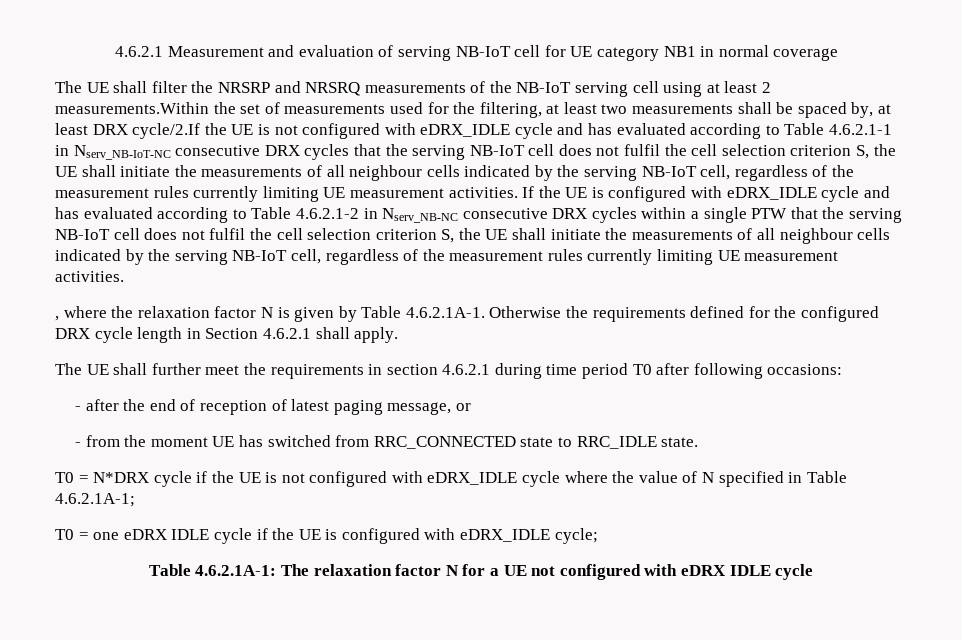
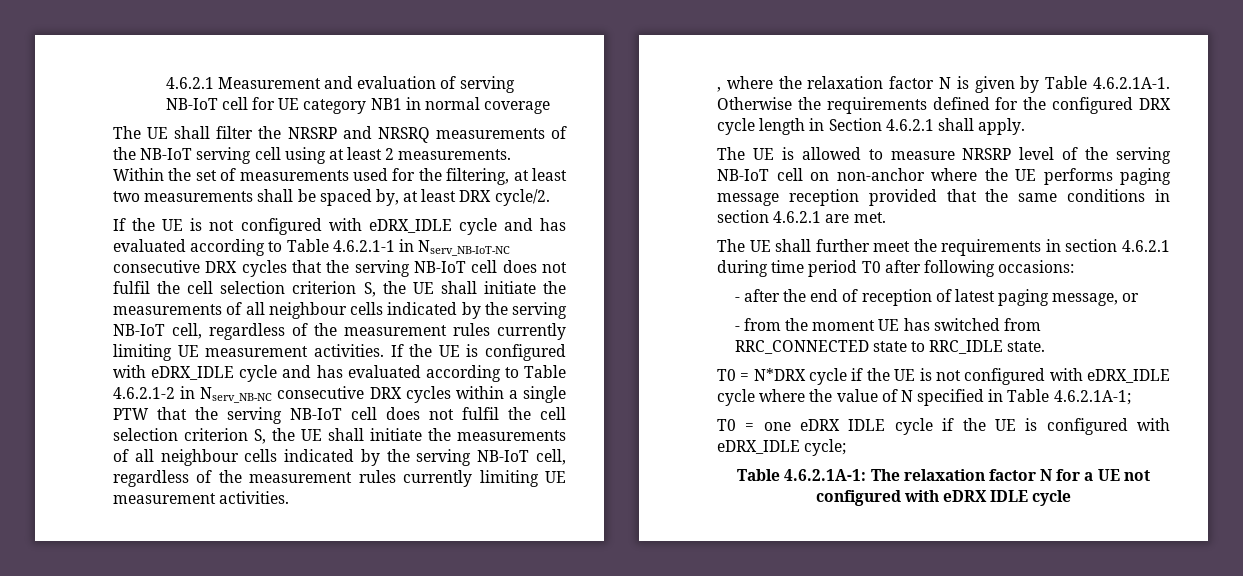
- The UE shall filter the NRSRP and NRSRQ measurements of the NB-IoT serving cell using at least 2 measurements.Within the set of measurements used for the filtering, at least two measurements shall be spaced by, at least DRX cycle/2.If the UE is not configured with eDRX_IDLE cycle and has evaluated according to Table 4.6.2.1-1 in Nserv_NB-IoT-NC consecutive DRX cycles that the serving NB-IoT cell does not fulfil the cell selection criterion S, the UE shall initiate the measurements of all neighbour cells indicated by the serving NB-IoT cell, regardless of the measurement rules currently limiting UE measurement activities.
+ The UE shall filter the NRSRP and NRSRQ measurements of the NB-IoT serving cell using at least 2 measurements. Within the set of measurements used for the filtering, at least two measurements shall be spaced by, at least DRX cycle/2.
+ If the UE is not configured with eDRX_IDLE cycle and has evaluated according to Table 4.6.2.1-1 in Nserv_NB-IoT-NC consecutive DRX cycles that the serving NB-IoT cell does not fulfil the cell selection criterion S, the UE shall initiate the measurements of all neighbour cells indicated by the serving NB-IoT cell, regardless of the measurement rules currently limiting UE measurement activities.
+ The UE is allowed to measure NRSRP level of the serving NB-IoT cell on non-anchor where the UE performs paging message reception provided that the same conditions in section 4.6.2.1 are met.

